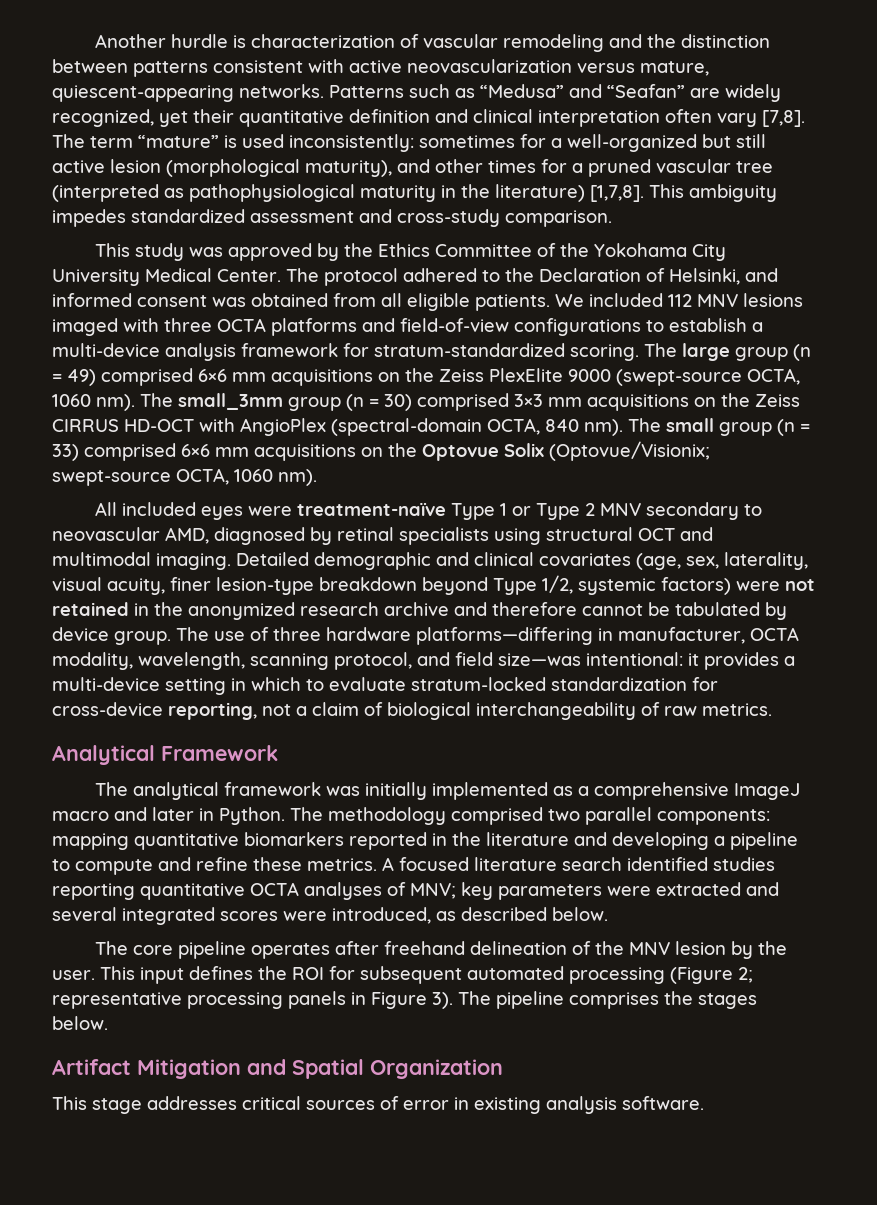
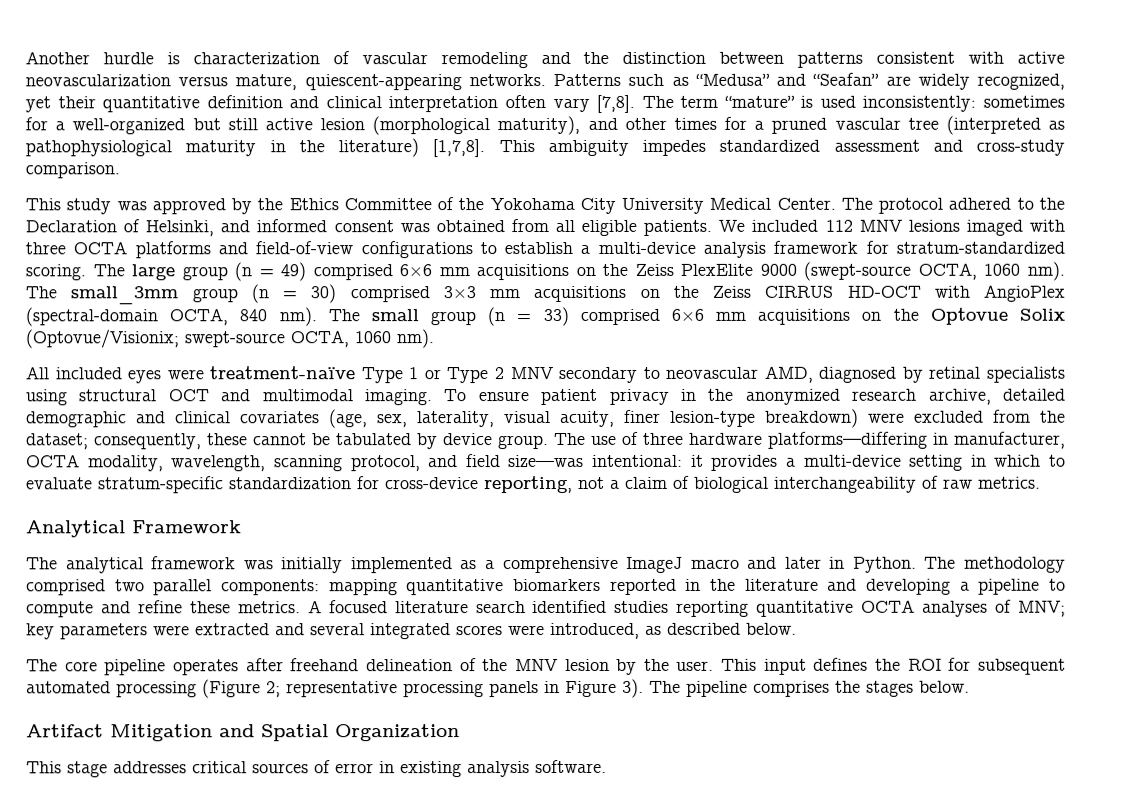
- Detailed demographic and clinical covariates (age, sex, laterality, visual acuity, finer lesion-type breakdown beyond Type 1/2, systemic factors) were not retained in the anonymized research archive and therefore cannot be tabulated by device group.
+ To ensure patient privacy in the anonymized research archive, detailed demographic and clinical covariates (age, sex, laterality, visual acuity, finer lesion-type breakdown) were excluded from the dataset; consequently, these cannot be tabulated by device group.
- The use of three hardware platforms—differing in manufacturer, OCTA modality, wavelength, scanning protocol, and field size—was intentional: it provides a multi-device setting in which to evaluate stratum-locked standardization for cross-device reporting, not a claim of biological interchangeability of raw metrics.
+ The use of three hardware platforms—differing in manufacturer, OCTA modality, wavelength, scanning protocol, and field size—was intentional: it provides a multi-device setting in which to evaluate stratum-specific standardization for cross-device reporting, not a claim of biological interchangeability of raw metrics.

